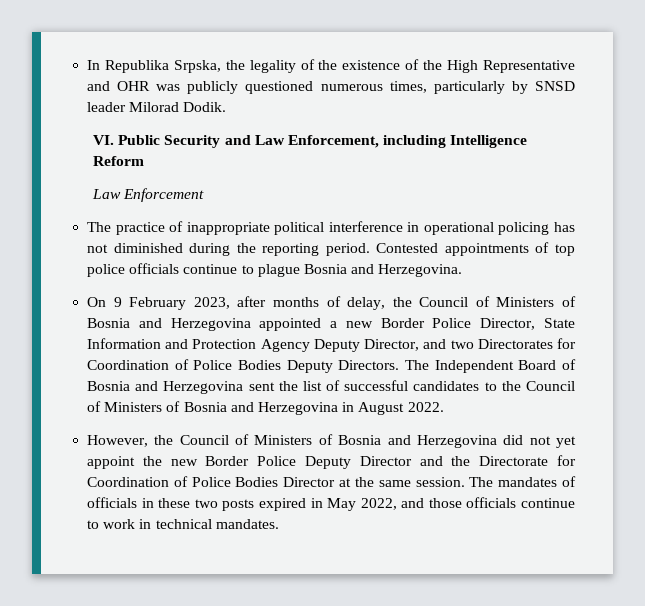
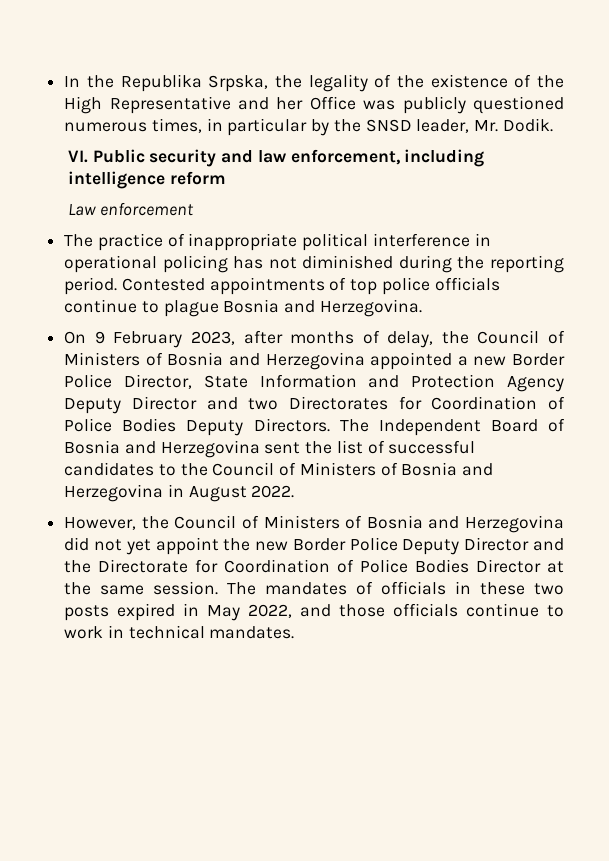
- In Republika Srpska, the legality of the existence of the High Representative and OHR was publicly questioned numerous times, particularly by SNSD leader Milorad Dodik.
- VI. Public Security and Law Enforcement, including Intelligence Reform
- Law Enforcement
+ In the Republika Srpska, the legality of the existence of the High Representative and her Office was publicly questioned numerous times, in particular by the SNSD leader, Mr. Dodik.
+ VI. Public security and law enforcement, including intelligence reform
+ Law enforcement
- On 9 February 2023, after months of delay, the Council of Ministers of Bosnia and Herzegovina appointed a new Border Police Director, State Information and Protection Agency Deputy Director, and two Directorates for Coordination of Police Bodies Deputy Directors.
+ On 9 February 2023, after months of delay, the Council of Ministers of Bosnia and Herzegovina appointed a new Border Police Director, State Information and Protection Agency Deputy Director and two Directorates for Coordination of Police Bodies Deputy Directors.

